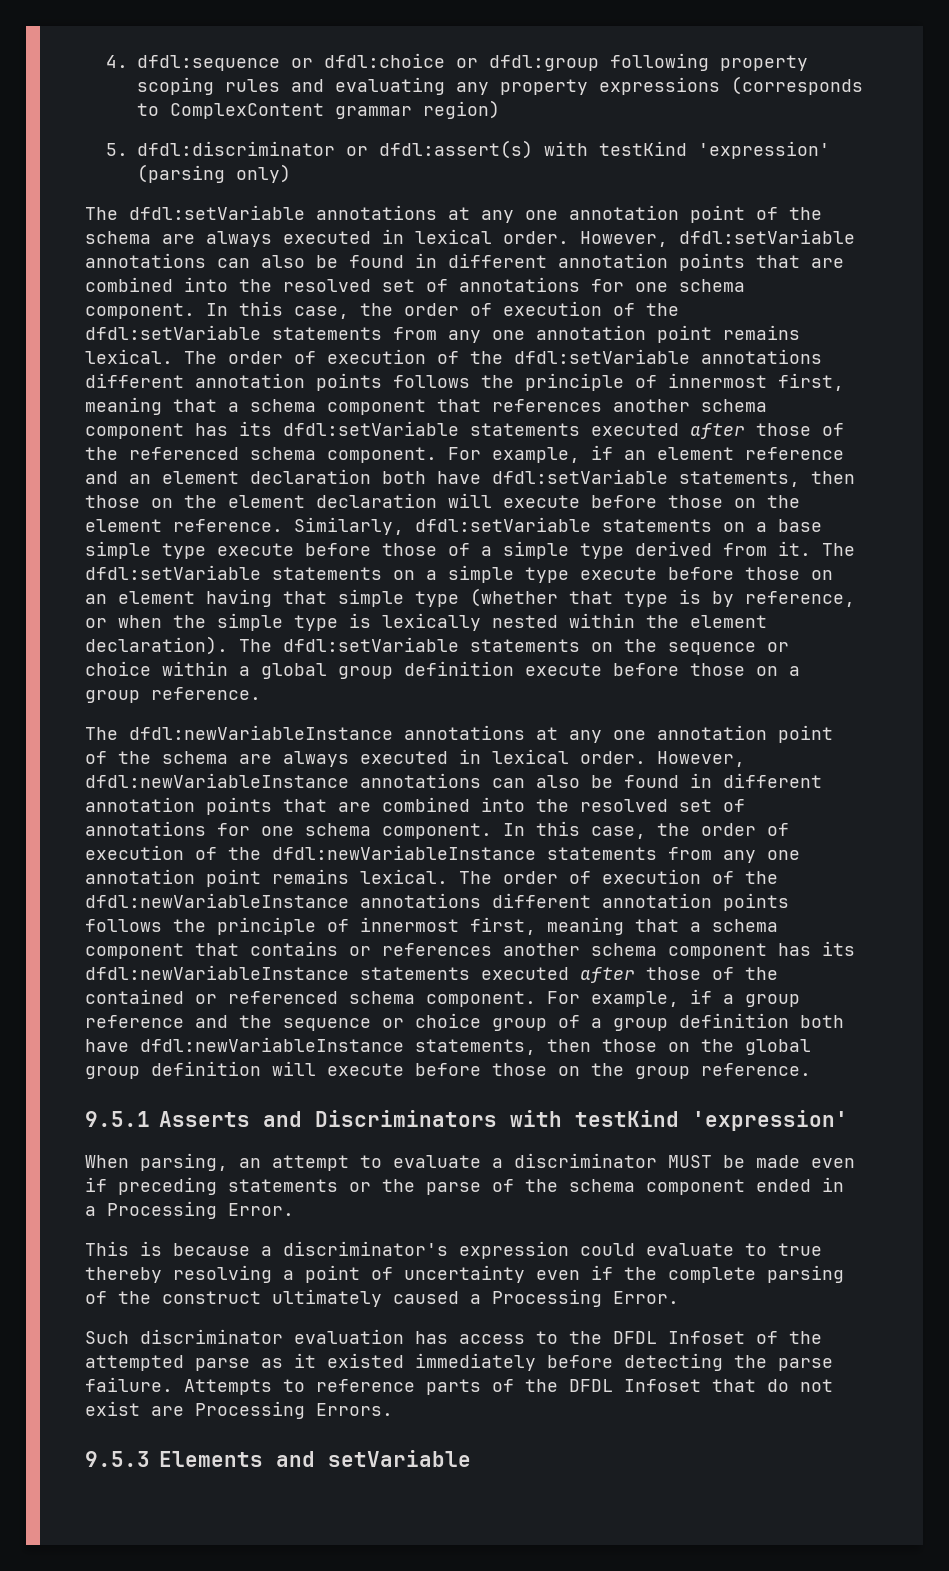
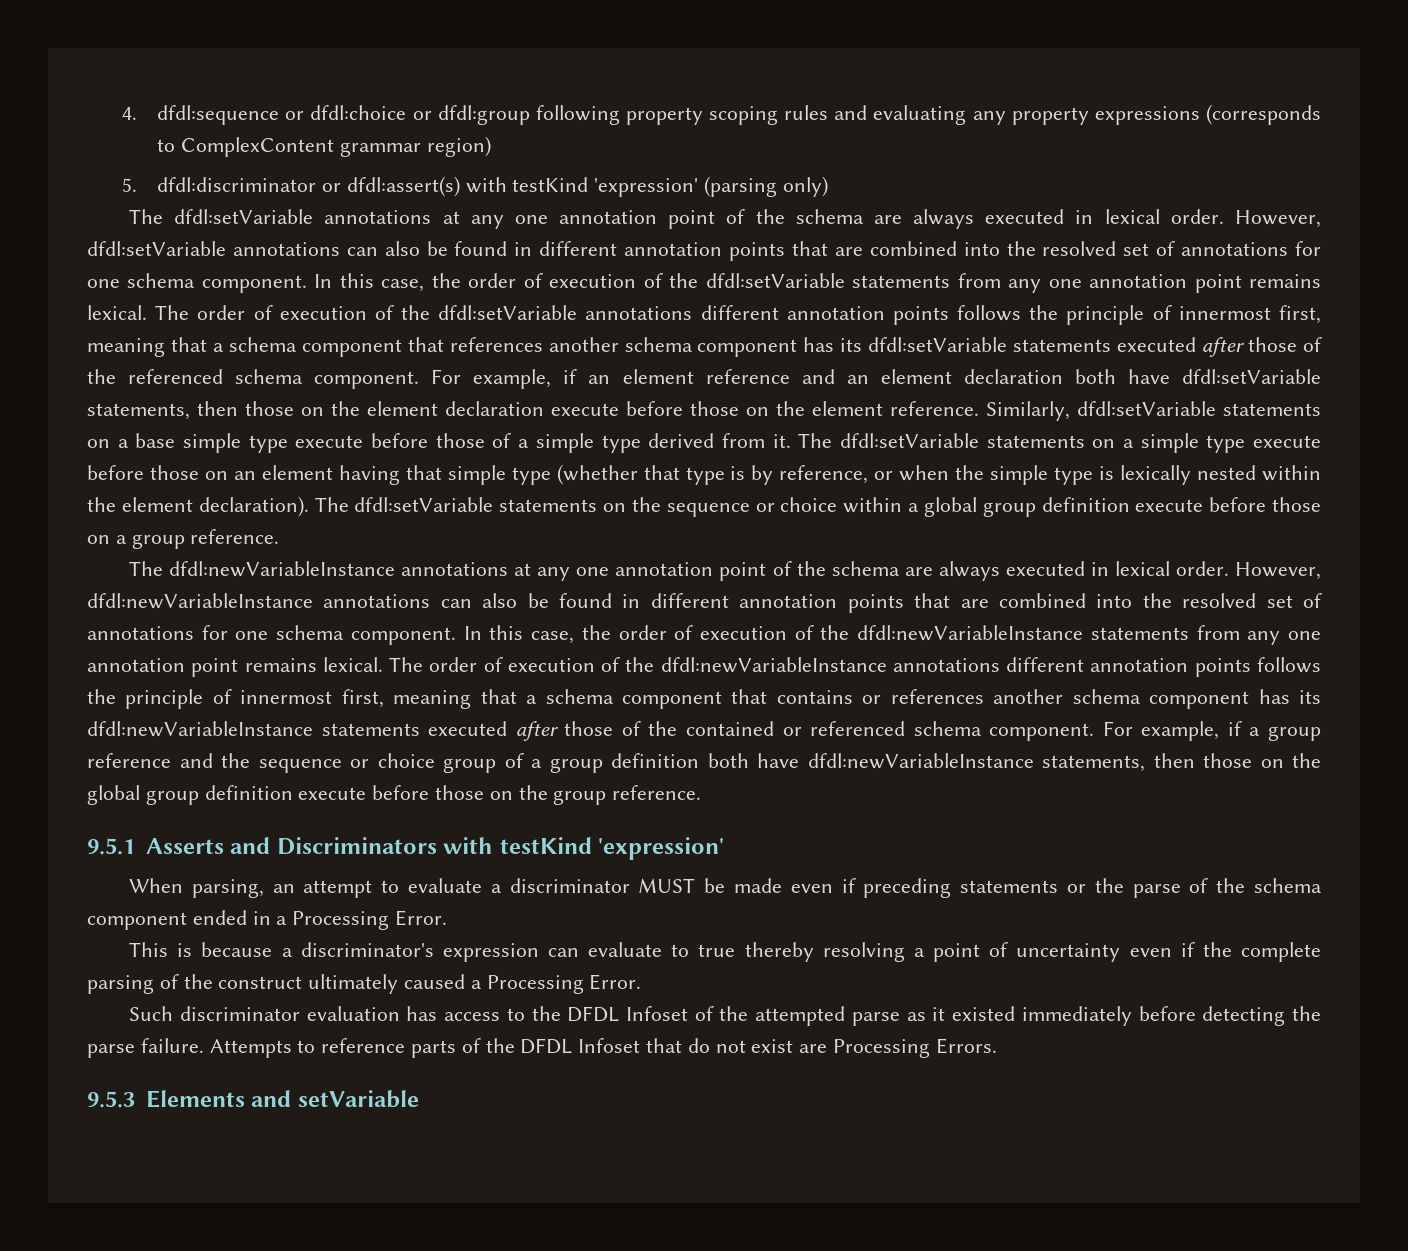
- For example, if an element reference and an element declaration both have dfdl:setVariable statements, then those on the element declaration will execute before those on the element reference.
+ For example, if an element reference and an element declaration both have dfdl:setVariable statements, then those on the element declaration execute before those on the element reference.
- For example, if a group reference and the sequence or choice group of a group definition both have dfdl:newVariableInstance statements, then those on the global group definition will execute before those on the group reference.
+ For example, if a group reference and the sequence or choice group of a group definition both have dfdl:newVariableInstance statements, then those on the global group definition execute before those on the group reference.
- This is because a discriminator's expression could evaluate to true thereby resolving a point of uncertainty even if the complete parsing of the construct ultimately caused a Processing Error.
+ This is because a discriminator's expression can evaluate to true thereby resolving a point of uncertainty even if the complete parsing of the construct ultimately caused a Processing Error.

